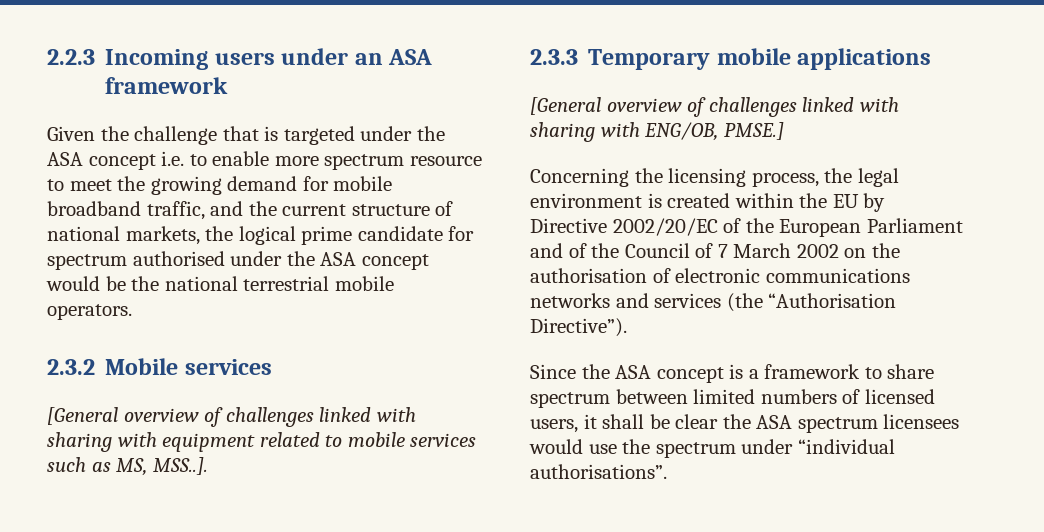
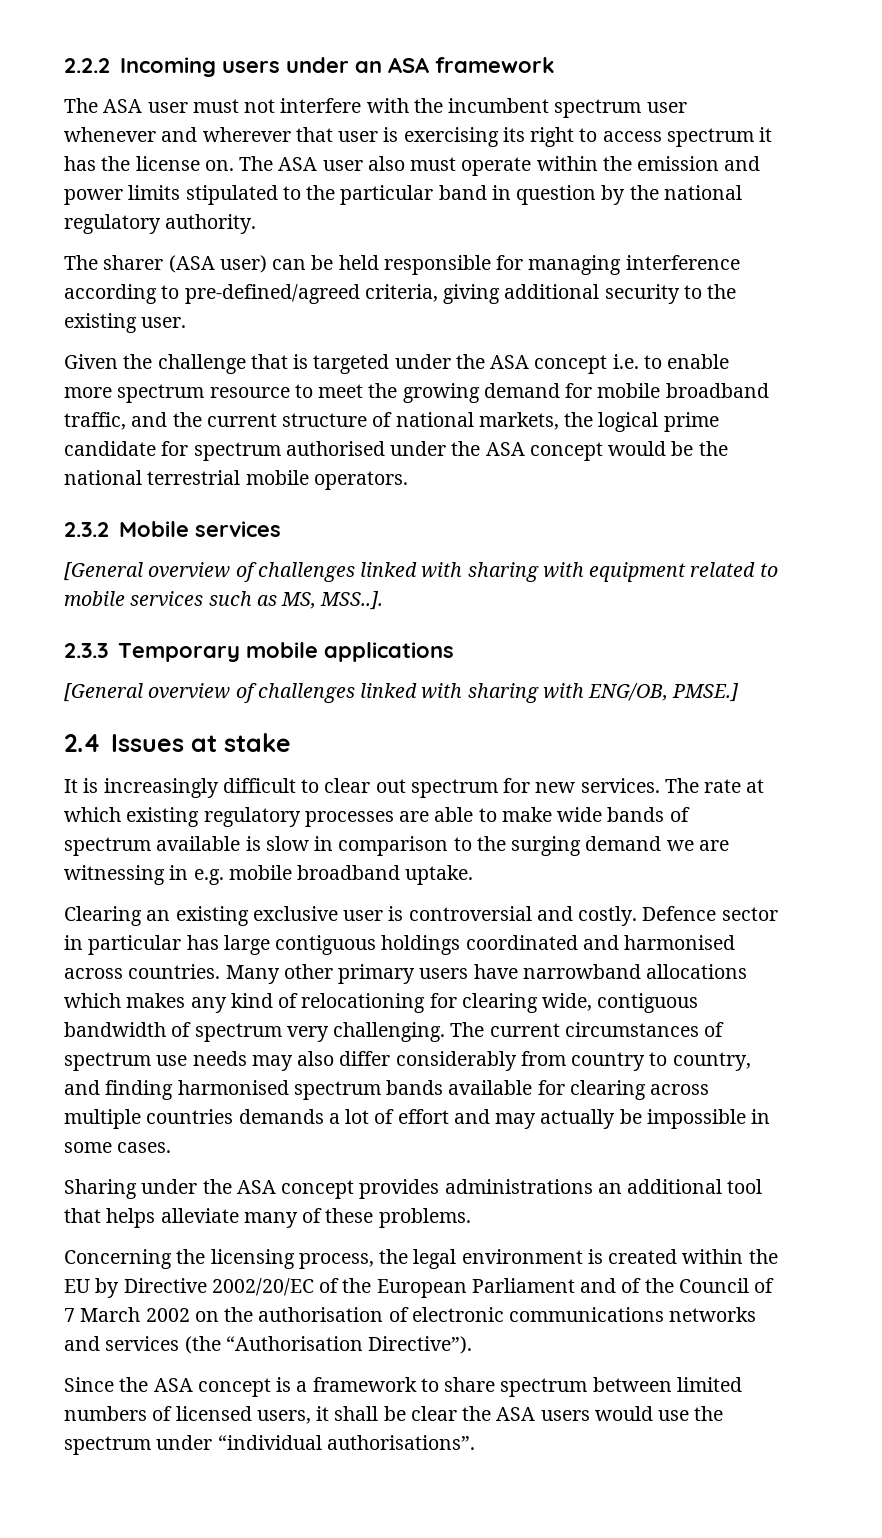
- 2.2.3 Incoming users under an ASA framework
+ 2.2.2 Incoming users under an ASA framework
+ The ASA user must not interfere with the incumbent spectrum user whenever and wherever that user is exercising its right to access spectrum it has the license on. The ASA user also must operate within the emission and power limits stipulated to the particular band in question by the national regulatory authority.
+ The sharer (ASA user) can be held responsible for managing interference according to pre-defined/agreed criteria, giving additional security to the existing user.
+ 2.4 Issues at stake
+ It is increasingly difficult to clear out spectrum for new services. The rate at which existing regulatory processes are able to make wide bands of spectrum available is slow in comparison to the surging demand we are witnessing in e.g. mobile broadband uptake.
+ Clearing an existing exclusive user is controversial and costly. Defence sector in particular has large contiguous holdings coordinated and harmonised across countries. Many other primary users have narrowband allocations which makes any kind of relocationing for clearing wide, contiguous bandwidth of spectrum very challenging. The current circumstances of spectrum use needs may also differ considerably from country to country, and finding harmonised spectrum bands available for clearing across multiple countries demands a lot of effort and may actually be impossible in some cases.
+ Sharing under the ASA concept provides administrations an additional tool that helps alleviate many of these problems.
- Since the ASA concept is a framework to share spectrum between limited numbers of licensed users, it shall be clear the ASA spectrum licensees would use the spectrum under “individual authorisations”.
+ Since the ASA concept is a framework to share spectrum between limited numbers of licensed users, it shall be clear the ASA users would use the spectrum under “individual authorisations”.

